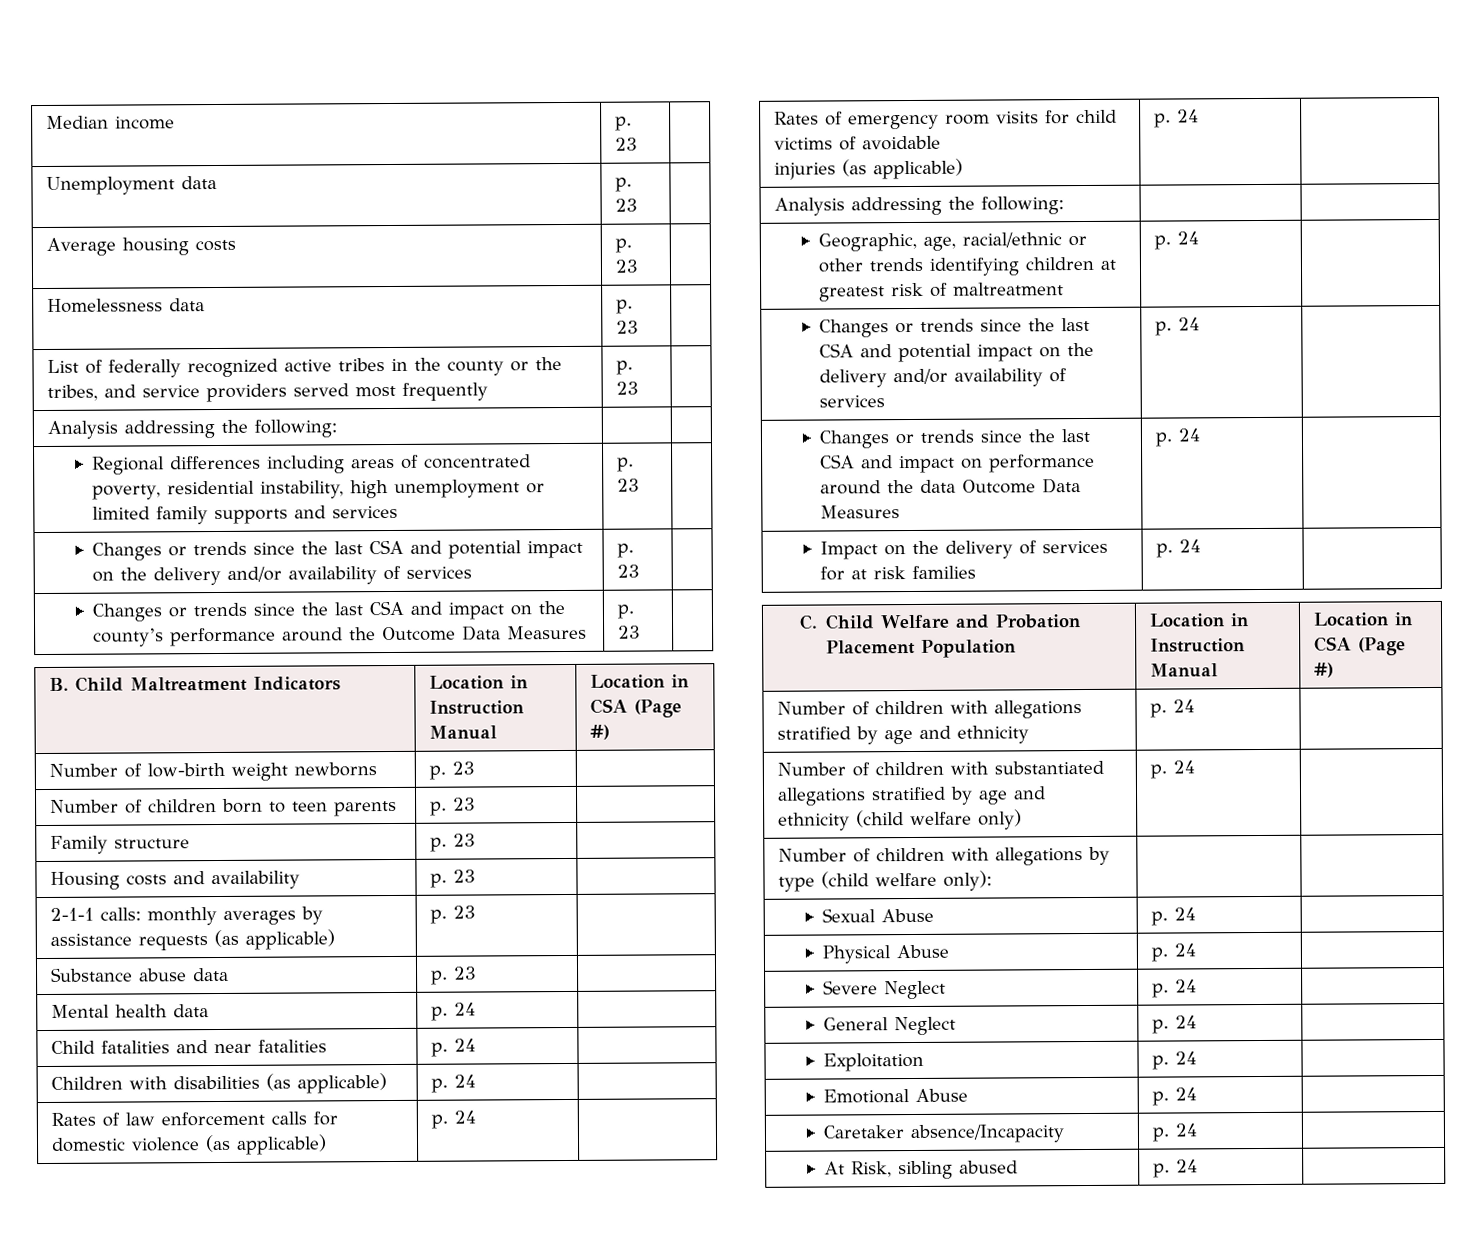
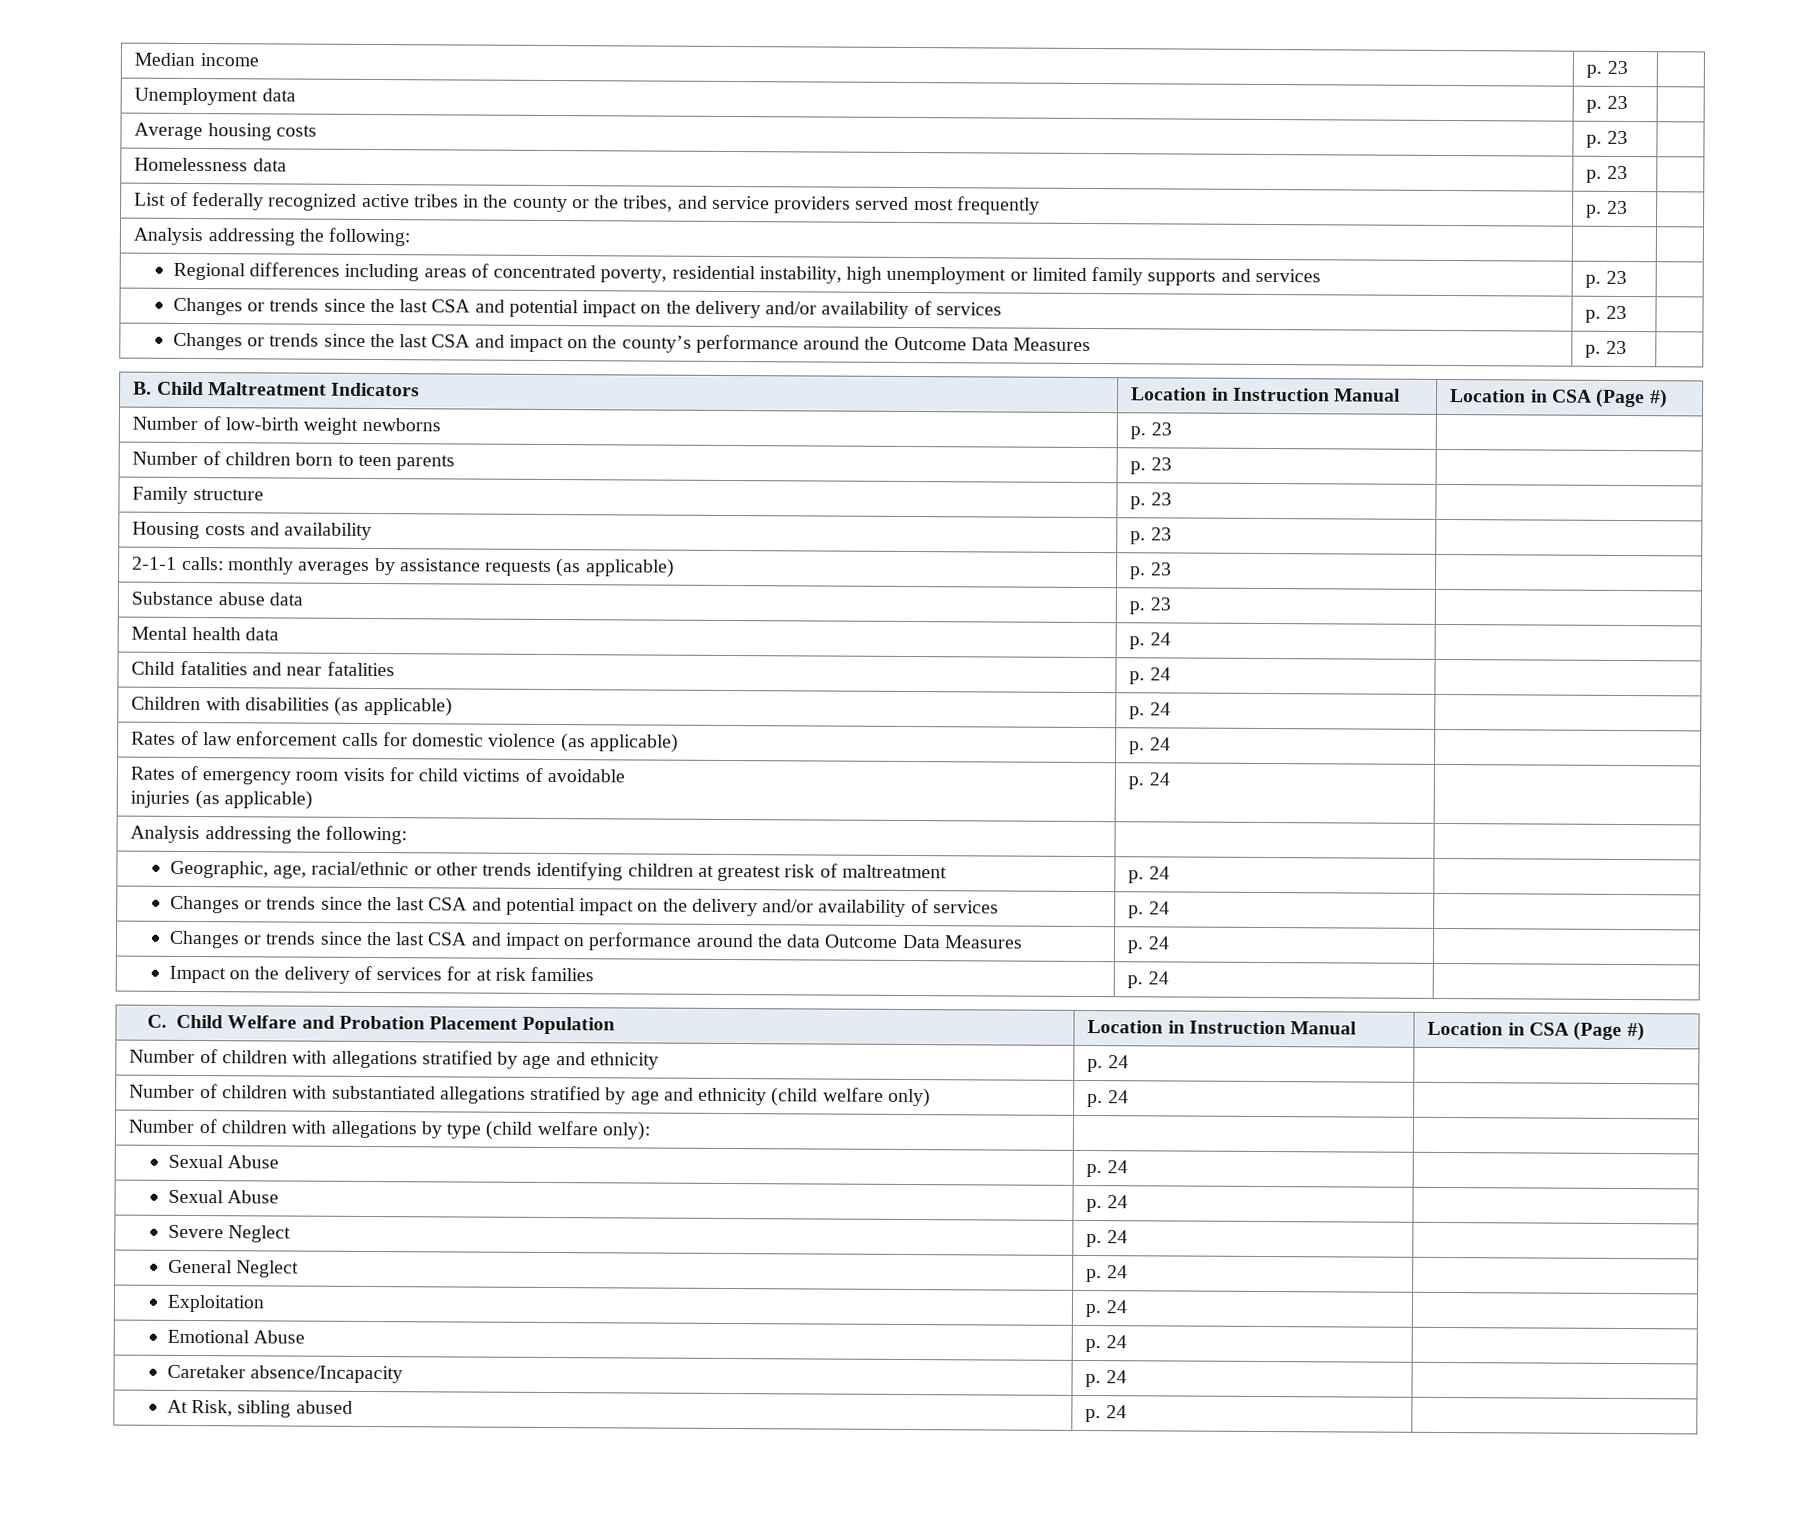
  Number of children with allegations by type (child welfare only): | |
  Sexual Abuse | p. 24 |
- Physical Abuse | p. 24 |
+ Sexual Abuse | p. 24 |

